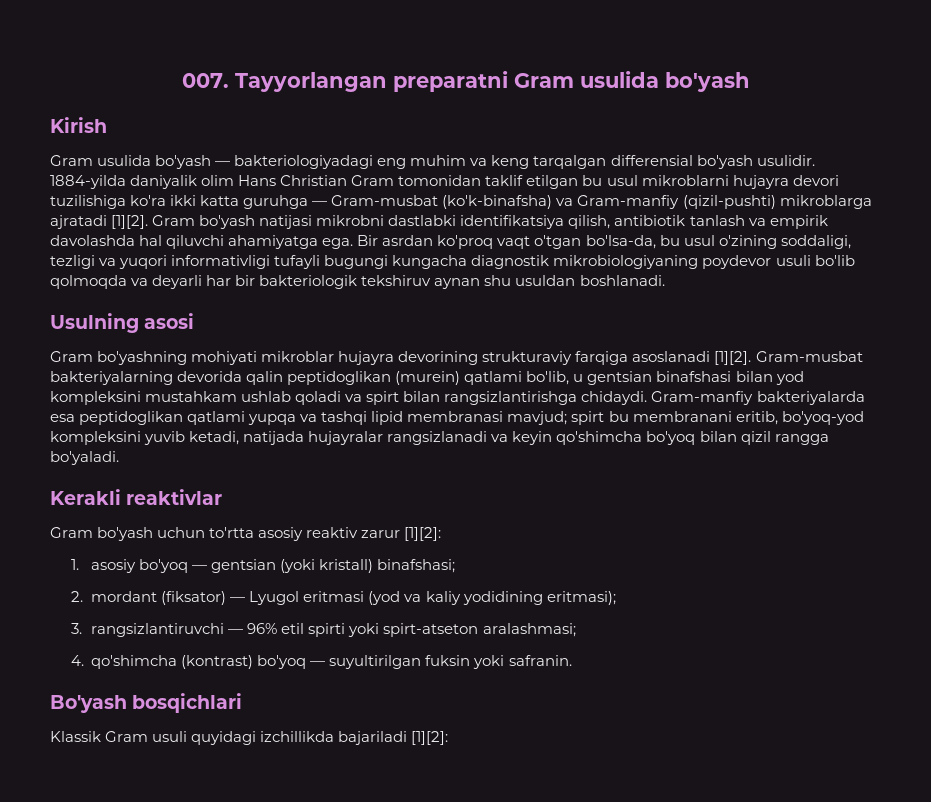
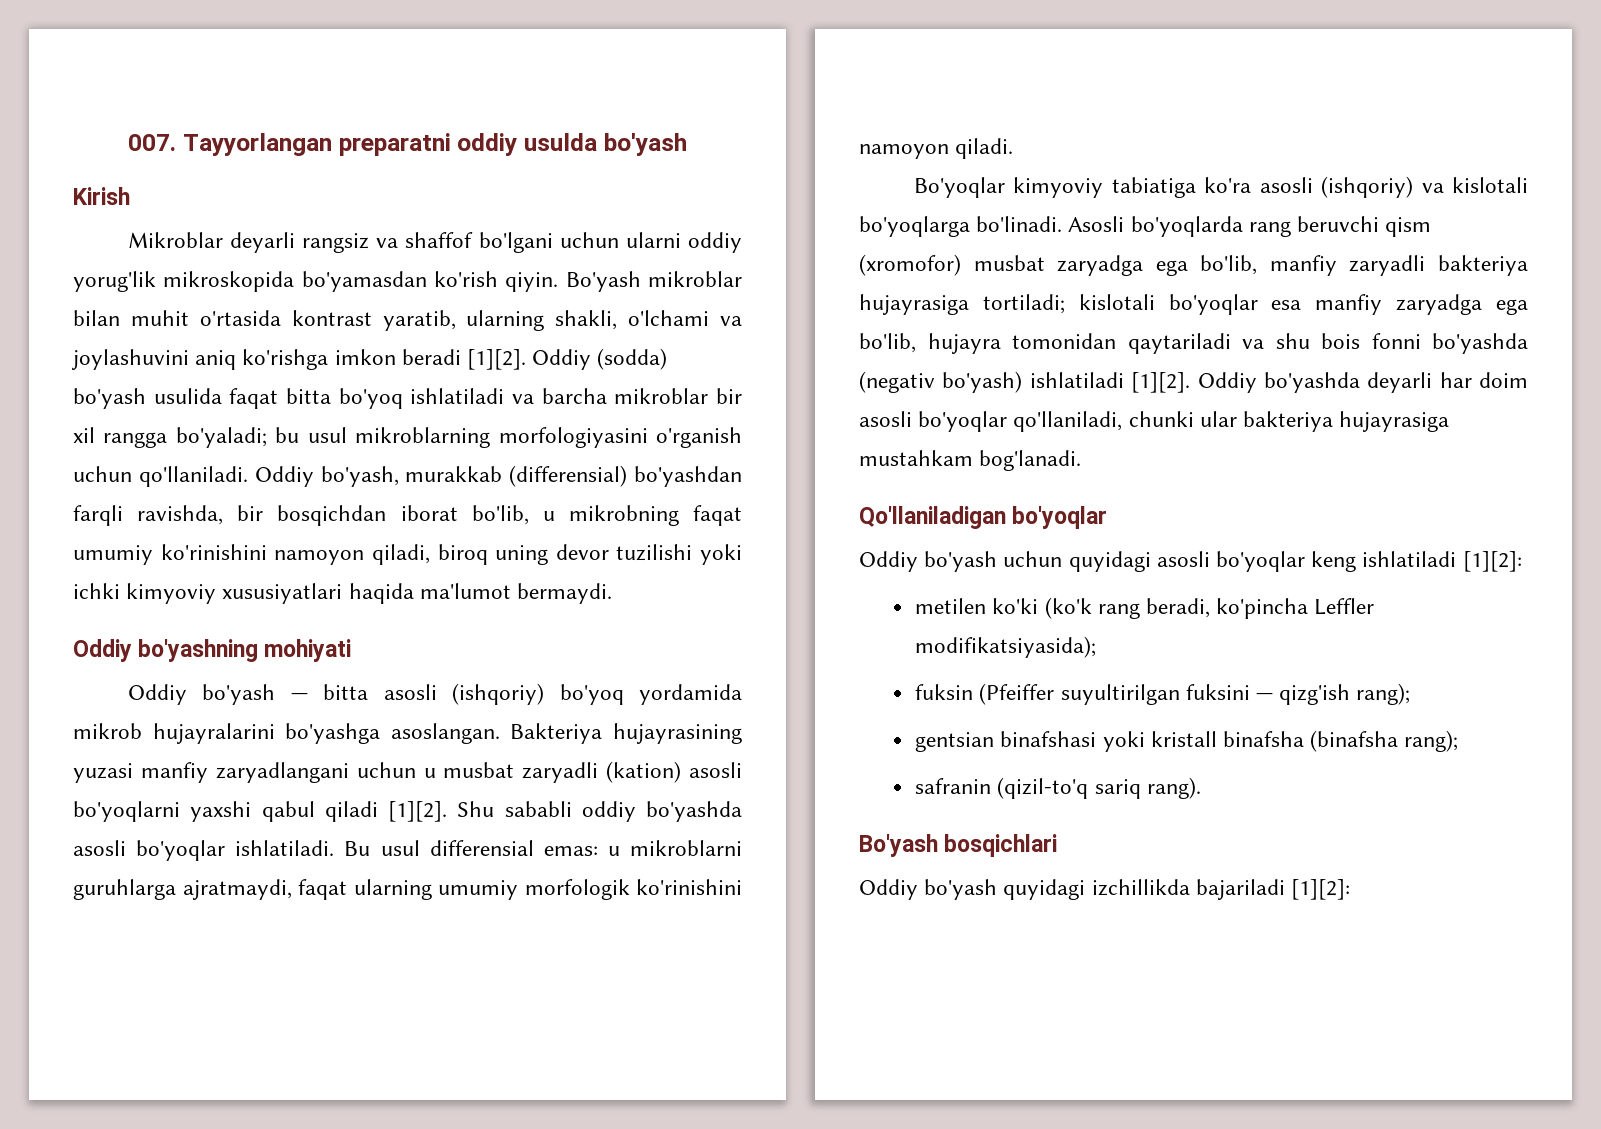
- 007. Tayyorlangan preparatni Gram usulida bo'yash
+ 007. Tayyorlangan preparatni oddiy usulda bo'yash
- Gram usulida bo'yash — bakteriologiyadagi eng muhim va keng tarqalgan differensial bo'yash usulidir. 1884-yilda daniyalik olim Hans Christian Gram tomonidan taklif etilgan bu usul mikroblarni hujayra devori tuzilishiga ko'ra ikki katta guruhga — Gram-musbat (ko'k-binafsha) va Gram-manfiy (qizil-pushti) mikroblarga ajratadi [1][2]. Gram bo'yash natijasi mikrobni dastlabki identifikatsiya qilish, antibiotik tanlash va empirik davolashda hal qiluvchi ahamiyatga ega. Bir asrdan ko'proq vaqt o'tgan bo'lsa-da, bu usul o'zining soddaligi, tezligi va yuqori informativligi tufayli bugungi kungacha diagnostik mikrobiologiyaning poydevor usuli bo'lib qolmoqda va deyarli har bir bakteriologik tekshiruv aynan shu usuldan boshlanadi.
- Usulning asosi
- Gram bo'yashning mohiyati mikroblar hujayra devorining strukturaviy farqiga asoslanadi [1][2]. Gram-musbat bakteriyalarning devorida qalin peptidoglikan (murein) qatlami bo'lib, u gentsian binafshasi bilan yod kompleksini mustahkam ushlab qoladi va spirt bilan rangsizlantirishga chidaydi. Gram-manfiy bakteriyalarda esa peptidoglikan qatlami yupqa va tashqi lipid membranasi mavjud; spirt bu membranani eritib, bo'yoq-yod kompleksini yuvib ketadi, natijada hujayralar rangsizlanadi va keyin qo'shimcha bo'yoq bilan qizil rangga bo'yaladi.
- Kerakli reaktivlar
- Gram bo'yash uchun to'rtta asosiy reaktiv zarur [1][2]:
- 1. asosiy bo'yoq — gentsian (yoki kristall) binafshasi;
- 2. mordant (fiksator) — Lyugol eritmasi (yod va kaliy yodidining eritmasi);
- 3. rangsizlantiruvchi — 96% etil spirti yoki spirt-atseton aralashmasi;
- 4. qo'shimcha (kontrast) bo'yoq — suyultirilgan fuksin yoki safranin.
+ Mikroblar deyarli rangsiz va shaffof bo'lgani uchun ularni oddiy yorug'lik mikroskopida bo'yamasdan ko'rish qiyin. Bo'yash mikroblar bilan muhit o'rtasida kontrast yaratib, ularning shakli, o'lchami va joylashuvini aniq ko'rishga imkon beradi [1][2]. Oddiy (sodda) bo'yash usulida faqat bitta bo'yoq ishlatiladi va barcha mikroblar bir xil rangga bo'yaladi; bu usul mikroblarning morfologiyasini o'rganish uchun qo'llaniladi. Oddiy bo'yash, murakkab (differensial) bo'yashdan farqli ravishda, bir bosqichdan iborat bo'lib, u mikrobning faqat umumiy ko'rinishini namoyon qiladi, biroq uning devor tuzilishi yoki ichki kimyoviy xususiyatlari haqida ma'lumot bermaydi.
+ Oddiy bo'yashning mohiyati
+ Oddiy bo'yash — bitta asosli (ishqoriy) bo'yoq yordamida mikrob hujayralarini bo'yashga asoslangan. Bakteriya hujayrasining yuzasi manfiy zaryadlangani uchun u musbat zaryadli (kation) asosli bo'yoqlarni yaxshi qabul qiladi [1][2]. Shu sababli oddiy bo'yashda asosli bo'yoqlar ishlatiladi. Bu usul differensial emas: u mikroblarni guruhlarga ajratmaydi, faqat ularning umumiy morfologik ko'rinishini namoyon qiladi.
+ Bo'yoqlar kimyoviy tabiatiga ko'ra asosli (ishqoriy) va kislotali bo'yoqlarga bo'linadi. Asosli bo'yoqlarda rang beruvchi qism (xromofor) musbat zaryadga ega bo'lib, manfiy zaryadli bakteriya hujayrasiga tortiladi; kislotali bo'yoqlar esa manfiy zaryadga ega bo'lib, hujayra tomonidan qaytariladi va shu bois fonni bo'yashda (negativ bo'yash) ishlatiladi [1][2]. Oddiy bo'yashda deyarli har doim asosli bo'yoqlar qo'llaniladi, chunki ular bakteriya hujayrasiga mustahkam bog'lanadi.
+ Qo'llaniladigan bo'yoqlar
+ Oddiy bo'yash uchun quyidagi asosli bo'yoqlar keng ishlatiladi [1][2]:
+ metilen ko'ki (ko'k rang beradi, ko'pincha Leffler modifikatsiyasida);
+ fuksin (Pfeiffer suyultirilgan fuksini — qizg'ish rang);
+ gentsian binafshasi yoki kristall binafsha (binafsha rang);
+ safranin (qizil-to'q sariq rang).
- Klassik Gram usuli quyidagi izchillikda bajariladi [1][2]:
+ Oddiy bo'yash quyidagi izchillikda bajariladi [1][2]:

